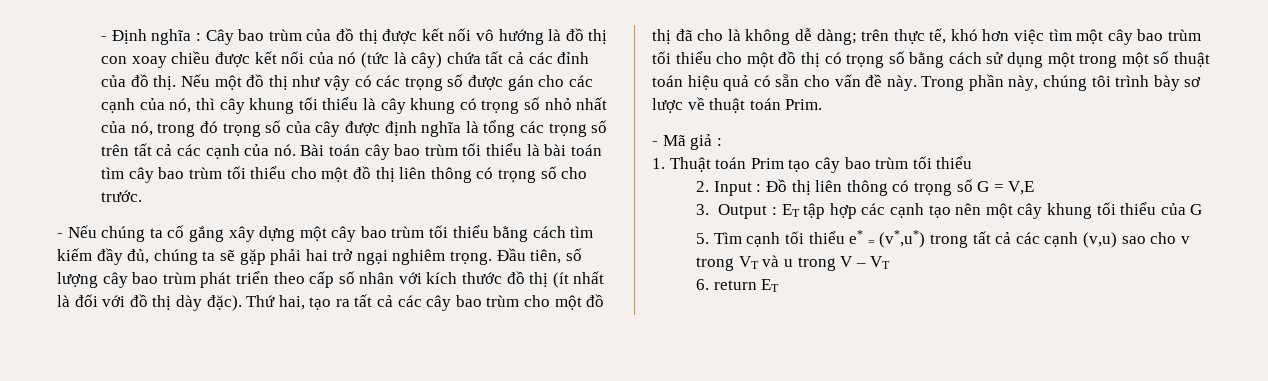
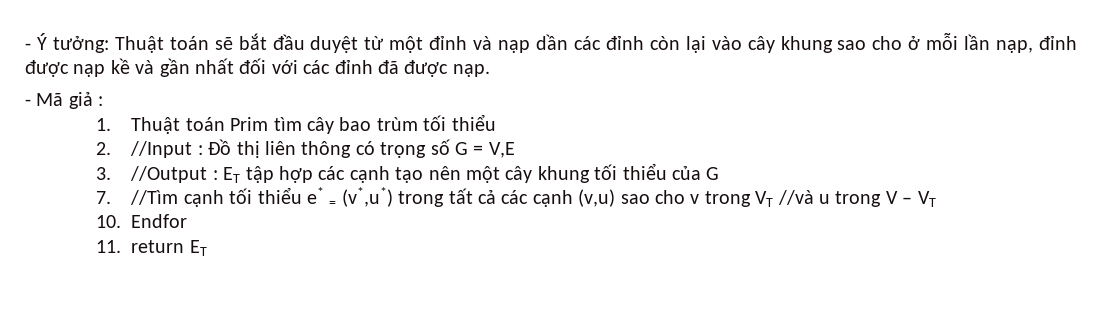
- - Định nghĩa : Cây bao trùm của đồ thị được kết nối vô hướng là đồ thị con xoay chiều được kết nối của nó (tức là cây) chứa tất cả các đỉnh của đồ thị. Nếu một đồ thị như vậy có các trọng số được gán cho các cạnh của nó, thì cây khung tối thiểu là cây khung có trọng số nhỏ nhất của nó, trong đó trọng số của cây được định nghĩa là tổng các trọng số trên tất cả các cạnh của nó. Bài toán cây bao trùm tối thiểu là bài toán tìm cây bao trùm tối thiểu cho một đồ thị liên thông có trọng số cho trước.
- - Nếu chúng ta cố gắng xây dựng một cây bao trùm tối thiểu bằng cách tìm kiếm đầy đủ, chúng ta sẽ gặp phải hai trở ngại nghiêm trọng. Đầu tiên, số lượng cây bao trùm phát triển theo cấp số nhân với kích thước đồ thị (ít nhất là đối với đồ thị dày đặc). Thứ hai, tạo ra tất cả các cây bao trùm cho một đồ thị đã cho là không dễ dàng; trên thực tế, khó hơn việc tìm một cây bao trùm tối thiểu cho một đồ thị có trọng số bằng cách sử dụng một trong một số thuật toán hiệu quả có sẵn cho vấn đề này. Trong phần này, chúng tôi trình bày sơ lược về thuật toán Prim.
+ - Ý tưởng: Thuật toán sẽ bắt đầu duyệt từ một đỉnh và nạp dần các đỉnh còn lại vào cây khung sao cho ở mỗi lần nạp, đỉnh được nạp kề và gần nhất đối với các đỉnh đã được nạp.
  - Mã giả :
- 1. Thuật toán Prim tạo cây bao trùm tối thiểu
- 2. Input : Đồ thị liên thông có trọng số G = V,E
+ 1. Thuật toán Prim tìm cây bao trùm tối thiểu
+ 2. //Input : Đồ thị liên thông có trọng số G = V,E
- 3. Output : ET tập hợp các cạnh tạo nên một cây khung tối thiểu của G
+ 3. //Output : ET tập hợp các cạnh tạo nên một cây khung tối thiểu của G
- 5. Tìm cạnh tối thiểu e* = (v*,u*) trong tất cả các cạnh (v,u) sao cho v trong VT và u trong V – VT
+ 7. //Tìm cạnh tối thiểu e* = (v*,u*) trong tất cả các cạnh (v,u) sao cho v trong VT //và u trong V – VT
- 6. return ET
+ 10. Endfor
+ 11. return ET

